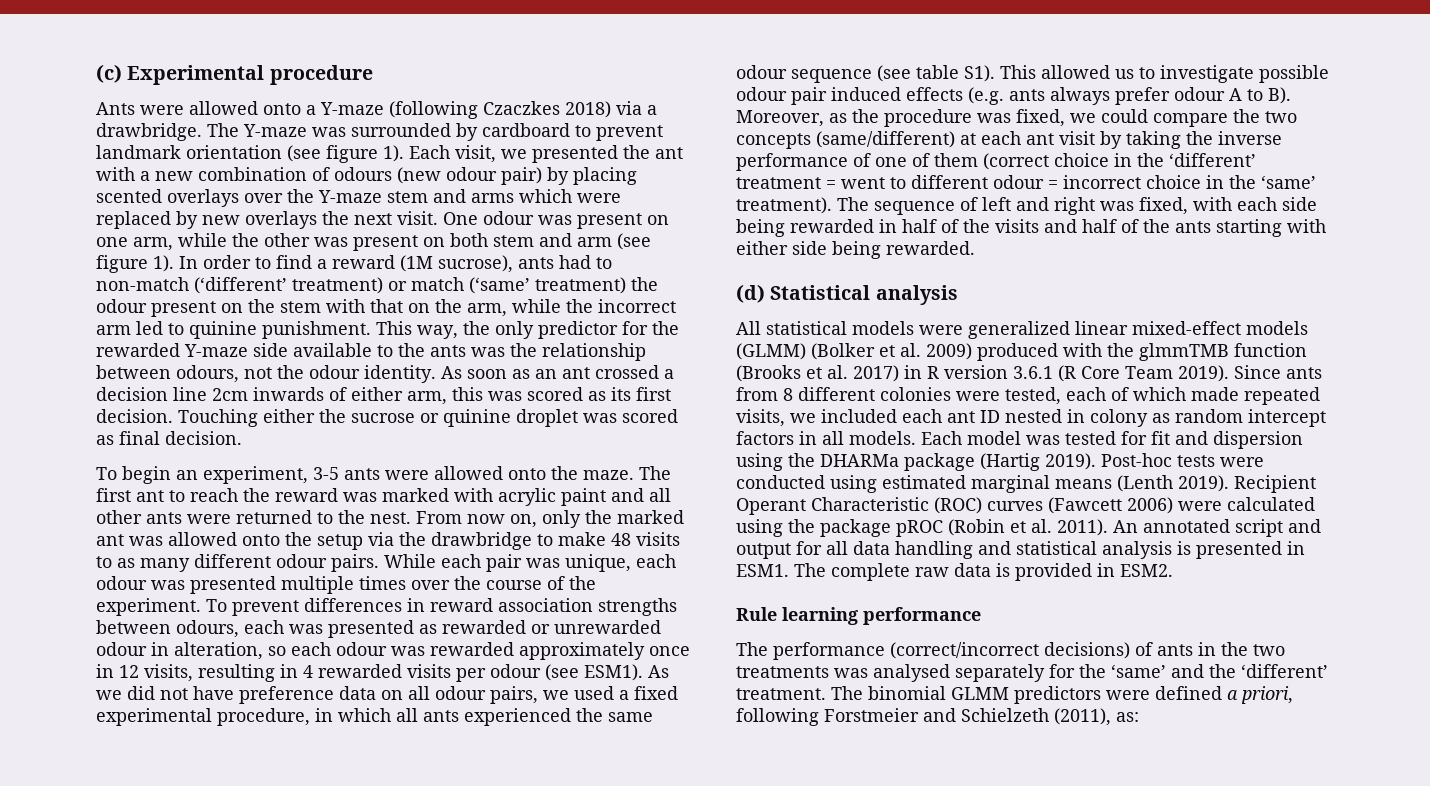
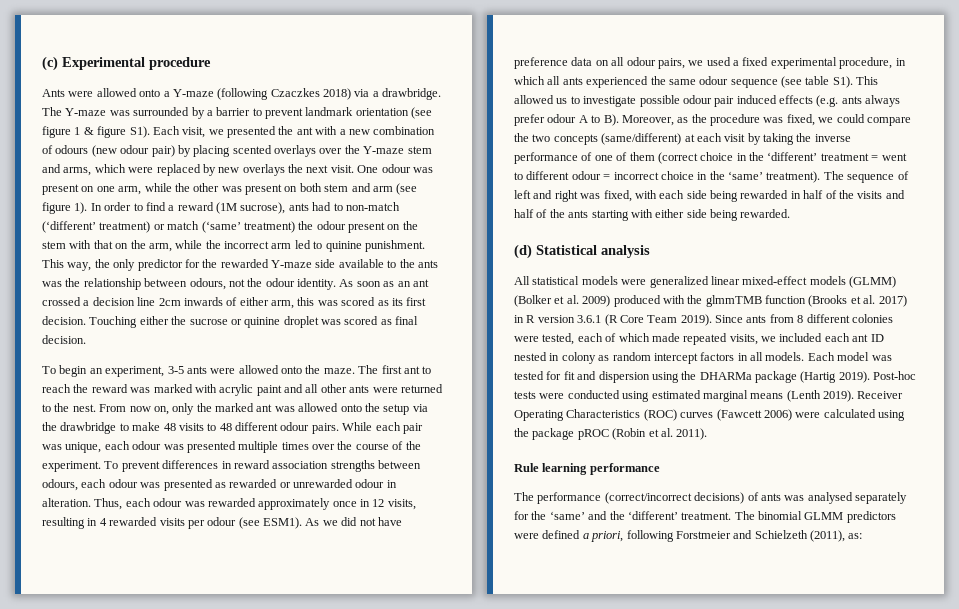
- The Y-maze was surrounded by cardboard to prevent landmark orientation (see figure 1). Each visit, we presented the ant with a new combination of odours (new odour pair) by placing scented overlays over the Y-maze stem and arms which were replaced by new overlays the next visit.
+ The Y-maze was surrounded by a barrier to prevent landmark orientation (see figure 1 & figure S1). Each visit, we presented the ant with a new combination of odours (new odour pair) by placing scented overlays over the Y-maze stem and arms, which were replaced by new overlays the next visit.
- From now on, only the marked ant was allowed onto the setup via the drawbridge to make 48 visits to as many different odour pairs.
+ From now on, only the marked ant was allowed onto the setup via the drawbridge to make 48 visits to 48 different odour pairs.
- To prevent differences in reward association strengths between odours, each was presented as rewarded or unrewarded odour in alteration, so each odour was rewarded approximately once in 12 visits, resulting in 4 rewarded visits per odour (see ESM1).
+ To prevent differences in reward association strengths between odours, each odour was presented as rewarded or unrewarded odour in alteration. Thus, each odour was rewarded approximately once in 12 visits, resulting in 4 rewarded visits per odour (see ESM1).
- As we did not have preference data on all odour pairs, we used a fixed experimental procedure, in which all ants experienced the same odour sequence (see table S1). This allowed us to investigate possible odour pair induced effects (e.g. ants always prefer odour A to B). Moreover, as the procedure was fixed, we could compare the two concepts (same/different) at each ant visit by taking the inverse performance of one of them (correct choice in the ‘different’ treatment = went to different odour = incorrect choice in the ‘same’ treatment).
+ As we did not have preference data on all odour pairs, we used a fixed experimental procedure, in which all ants experienced the same odour sequence (see table S1). This allowed us to investigate possible odour pair induced effects (e.g. ants always prefer odour A to B). Moreover, as the procedure was fixed, we could compare the two concepts (same/different) at each visit by taking the inverse performance of one of them (correct choice in the ‘different’ treatment = went to different odour = incorrect choice in the ‘same’ treatment).
- Recipient Operant Characteristic (ROC) curves (Fawcett 2006) were calculated using the package pROC (Robin et al. 2011). An annotated script and output for all data handling and statistical analysis is presented in ESM1. The complete raw data is provided in ESM2.
+ Receiver Operating Characteristics (ROC) curves (Fawcett 2006) were calculated using the package pROC (Robin et al. 2011).
- The performance (correct/incorrect decisions) of ants in the two treatments was analysed separately for the ‘same’ and the ‘different’ treatment.
+ The performance (correct/incorrect decisions) of ants was analysed separately for the ‘same’ and the ‘different’ treatment.

